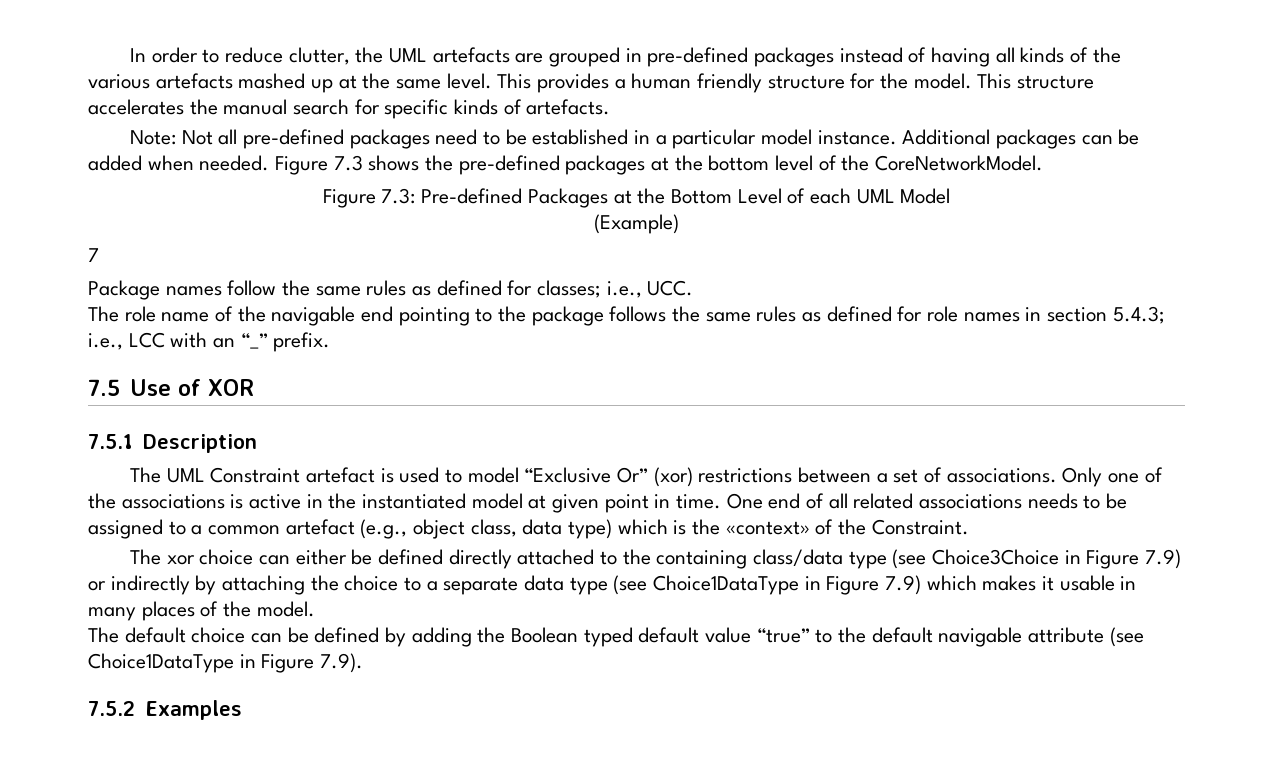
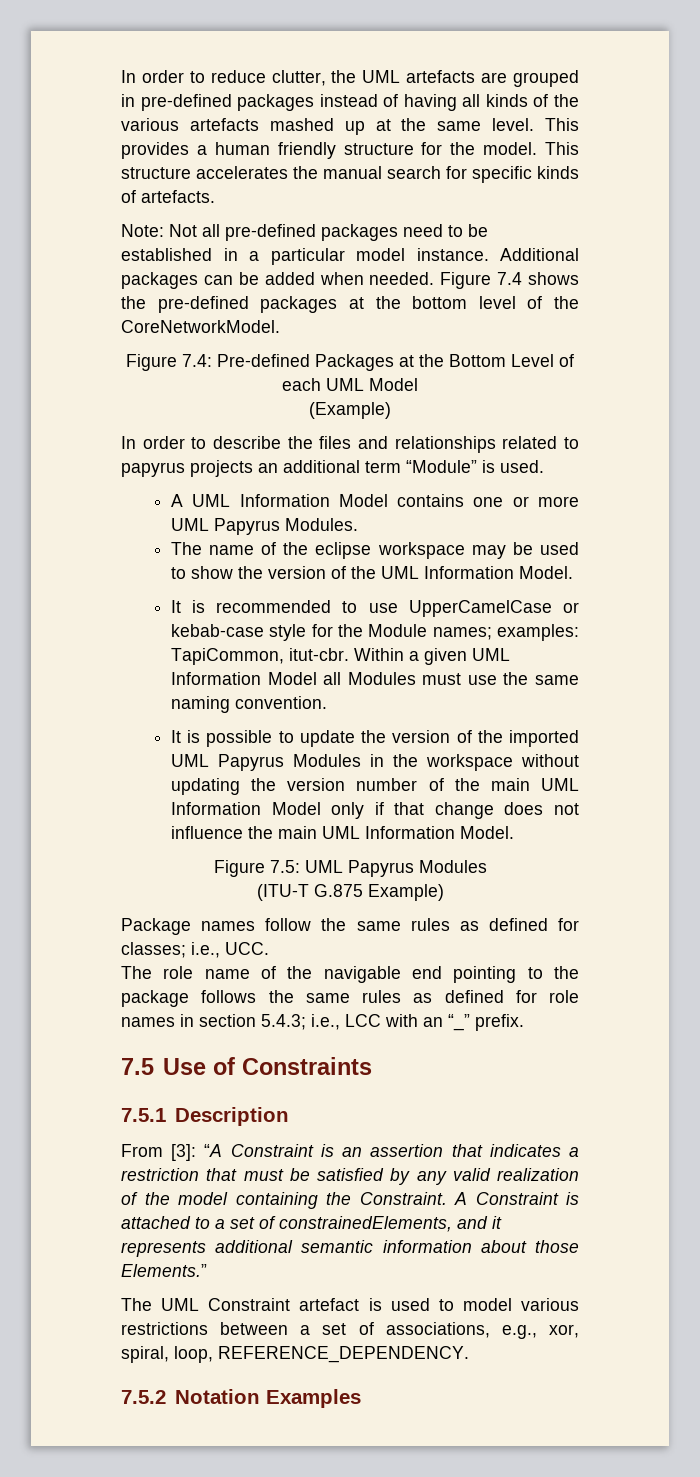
- Figure 7.3 shows the pre-defined packages at the bottom level of the CoreNetworkModel.
+ Figure 7.4 shows the pre-defined packages at the bottom level of the CoreNetworkModel.
- Figure 7.3: Pre-defined Packages at the Bottom Level of each UML Model
+ Figure 7.4: Pre-defined Packages at the Bottom Level of each UML Model
- 7
+ In order to describe the files and relationships related to papyrus projects an additional term “Module” is used.
+ A UML Information Model contains one or more UML Papyrus Modules.
+ The name of the eclipse workspace may be used to show the version of the UML Information Model.
+ It is recommended to use UpperCamelCase or kebab-case style for the Module names; examples: TapiCommon, itut-cbr. Within a given UML Information Model all Modules must use the same naming convention.
+ It is possible to update the version of the imported UML Papyrus Modules in the workspace without updating the version number of the main UML Information Model only if that change does not influence the main UML Information Model.
+ Figure 7.5: UML Papyrus Modules
+ (ITU-T G.875 Example)
- 7.5 Use of XOR
+ 7.5 Use of Constraints
+ From [3]: “A Constraint is an assertion that indicates a restriction that must be satisfied by any valid realization of the model containing the Constraint. A Constraint is attached to a set of constrainedElements, and it represents additional semantic information about those Elements.”
- The UML Constraint artefact is used to model “Exclusive Or” (xor) restrictions between a set of associations. Only one of the associations is active in the instantiated model at given point in time. One end of all related associations needs to be assigned to a common artefact (e.g., object class, data type) which is the «context» of the Constraint.
- The xor choice can either be defined directly attached to the containing class/data type (see Choice3Choice in Figure 7.9) or indirectly by attaching the choice to a separate data type (see Choice1DataType in Figure 7.9) which makes it usable in many places of the model.
- The default choice can be defined by adding the Boolean typed default value “true” to the default navigable attribute (see Choice1DataType in Figure 7.9).
+ The UML Constraint artefact is used to model various restrictions between a set of associations, e.g., xor, spiral, loop, REFERENCE_DEPENDENCY.
- 7.5.2 Examples
+ 7.5.2 Notation Examples

